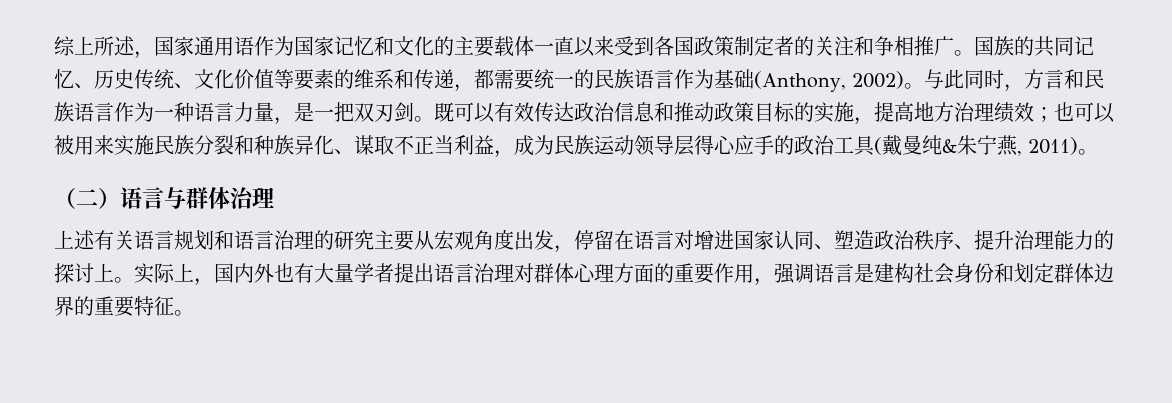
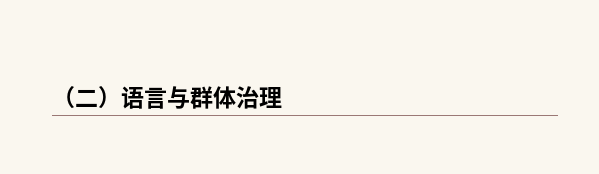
- 综上所述，国家通用语作为国家记忆和文化的主要载体一直以来受到各国政策制定者的关注和争相推广。国族的共同记忆、历史传统、文化价值等要素的维系和传递，都需要统一的民族语言作为基础(Anthony, 2002)。与此同时，方言和民族语言作为一种语言力量，是一把双刃剑。既可以有效传达政治信息和推动政策目标的实施，提高地方治理绩效；也可以被用来实施民族分裂和种族异化、谋取不正当利益，成为民族运动领导层得心应手的政治工具(戴曼纯&朱宁燕, 2011)。
- 上述有关语言规划和语言治理的研究主要从宏观角度出发，停留在语言对增进国家认同、塑造政治秩序、提升治理能力的探讨上。实际上，国内外也有大量学者提出语言治理对群体心理方面的重要作用，强调语言是建构社会身份和划定群体边界的重要特征。

